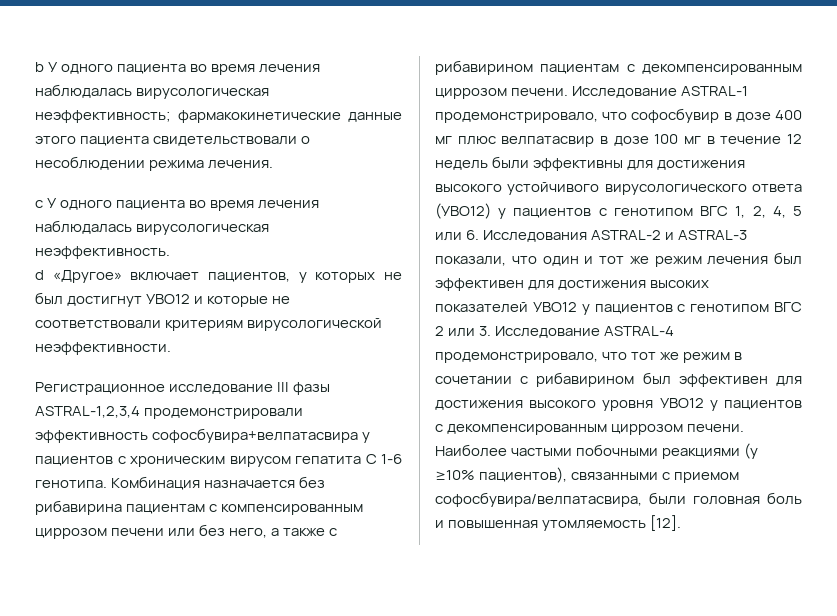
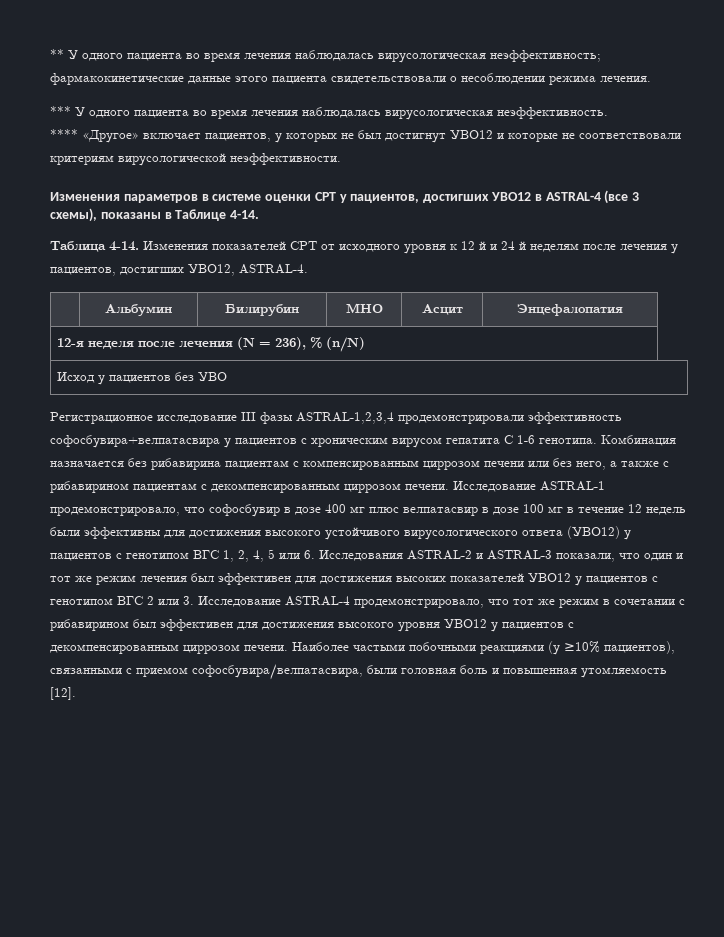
- b У одного пациента во время лечения наблюдалась вирусологическая неэффективность; фармакокинетические данные этого пациента свидетельствовали о несоблюдении режима лечения.
+ ** У одного пациента во время лечения наблюдалась вирусологическая неэффективность; фармакокинетические данные этого пациента свидетельствовали о несоблюдении режима лечения.
- c У одного пациента во время лечения наблюдалась вирусологическая неэффективность.
+ *** У одного пациента во время лечения наблюдалась вирусологическая неэффективность.
- d «Другое» включает пациентов, у которых не был достигнут УВО12 и которые не соответствовали критериям вирусологической неэффективности.
+ **** «Другое» включает пациентов, у которых не был достигнут УВО12 и которые не соответствовали критериям вирусологической неэффективности.
+ Изменения параметров в системе оценки CPT у пациентов, достигших УВО12 в ASTRAL-4 (все 3 схемы), показаны в Таблице 4-14.
+ Таблица 4-14. Изменения показателей CPT от исходного уровня к 12 й и 24 й неделям после лечения у пациентов, достигших УВО12, ASTRAL-4.
+ | Альбумин | Билирубин | MHO | Асцит | Энцефалопатия
+ 12-я неделя после лечения (N = 236), % (n/N)
+ Исход у пациентов без УВО

